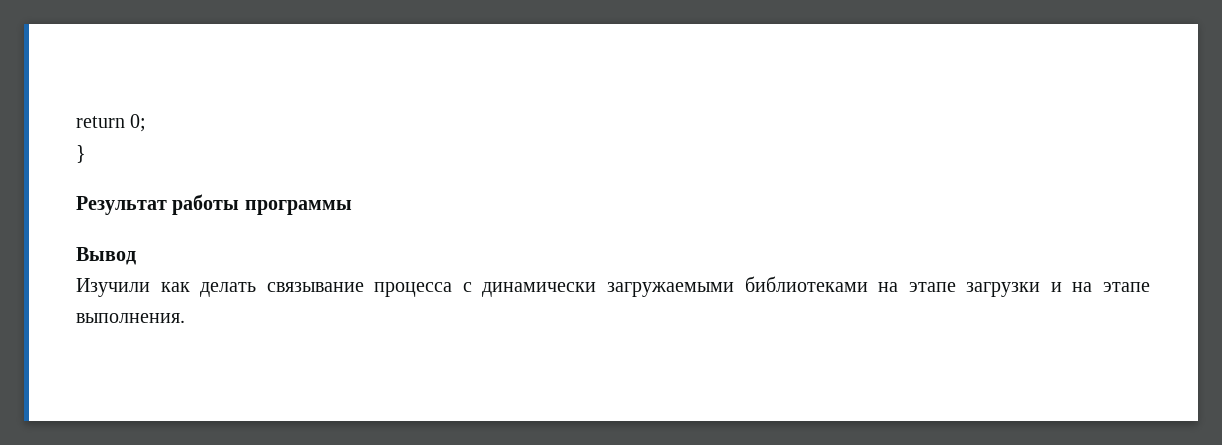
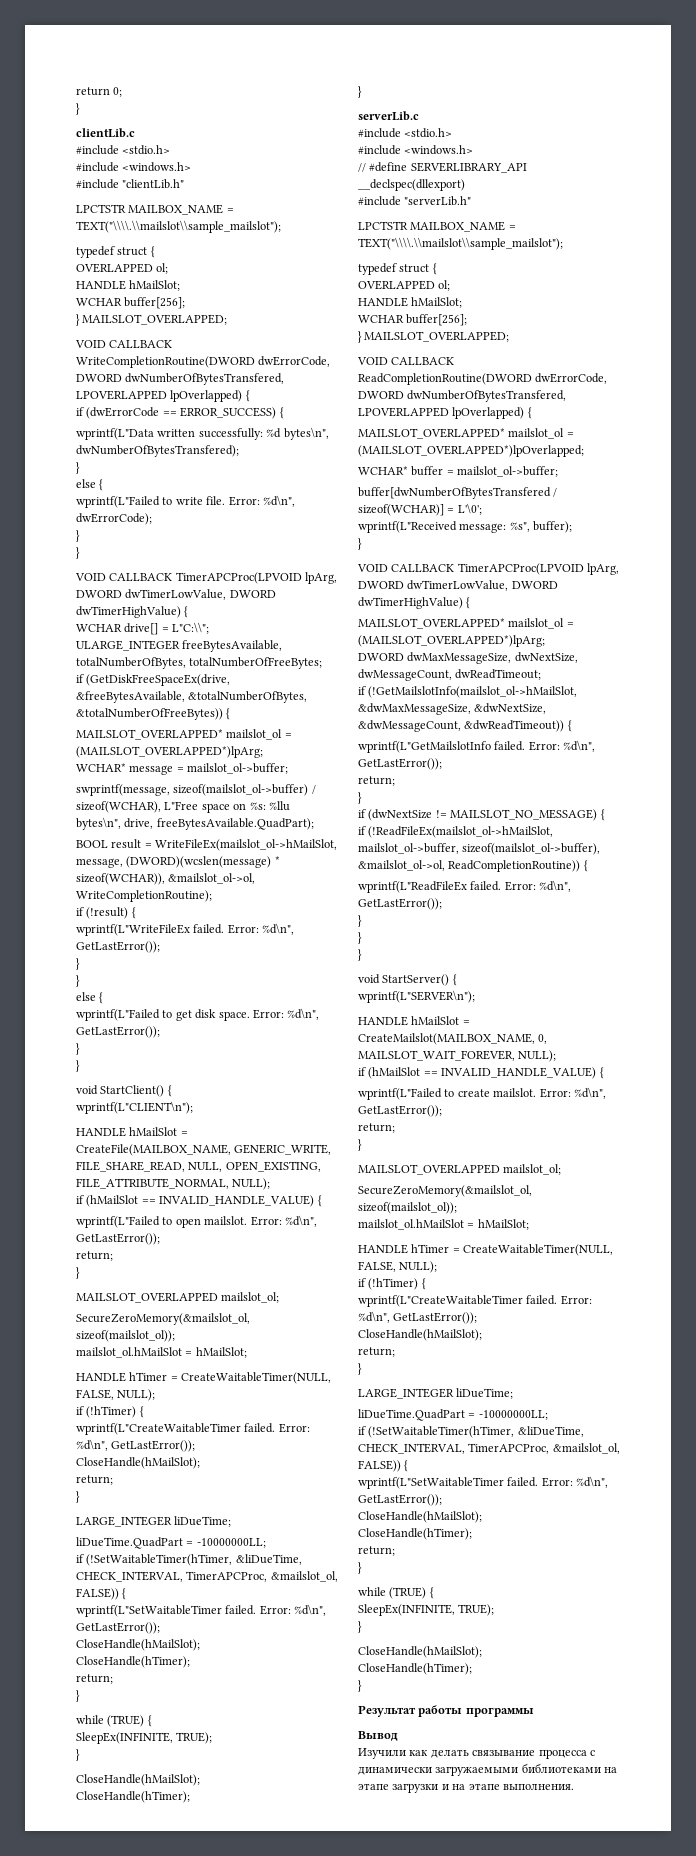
+ clientLib.c
+ #include <stdio.h>
+ #include <windows.h>
+ #include "clientLib.h"
+ LPCTSTR MAILBOX_NAME = TEXT("\\\\.\\mailslot\\sample_mailslot");
+ typedef struct {
+ OVERLAPPED ol;
+ HANDLE hMailSlot;
+ WCHAR buffer[256];
+ } MAILSLOT_OVERLAPPED;
+ VOID CALLBACK WriteCompletionRoutine(DWORD dwErrorCode, DWORD dwNumberOfBytesTransfered, LPOVERLAPPED lpOverlapped) {
+ if (dwErrorCode == ERROR_SUCCESS) {
+ wprintf(L"Data written successfully: %d bytes\n", dwNumberOfBytesTransfered);
+ }
+ else {
+ wprintf(L"Failed to write file. Error: %d\n", dwErrorCode);
+ }
+ }
+ VOID CALLBACK TimerAPCProc(LPVOID lpArg, DWORD dwTimerLowValue, DWORD dwTimerHighValue) {
+ WCHAR drive[] = L"C:\\";
+ ULARGE_INTEGER freeBytesAvailable, totalNumberOfBytes, totalNumberOfFreeBytes;
+ if (GetDiskFreeSpaceEx(drive, &freeBytesAvailable, &totalNumberOfBytes, &totalNumberOfFreeBytes)) {
+ MAILSLOT_OVERLAPPED* mailslot_ol = (MAILSLOT_OVERLAPPED*)lpArg;
+ WCHAR* message = mailslot_ol->buffer;
+ swprintf(message, sizeof(mailslot_ol->buffer) / sizeof(WCHAR), L"Free space on %s: %llu bytes\n", drive, freeBytesAvailable.QuadPart);
+ BOOL result = WriteFileEx(mailslot_ol->hMailSlot, message, (DWORD)(wcslen(message) * sizeof(WCHAR)), &mailslot_ol->ol, WriteCompletionRoutine);
+ if (!result) {
+ wprintf(L"WriteFileEx failed. Error: %d\n", GetLastError());
+ }
+ }
+ else {
+ wprintf(L"Failed to get disk space. Error: %d\n", GetLastError());
+ }
+ }
+ void StartClient() {
+ wprintf(L"CLIENT\n");
+ HANDLE hMailSlot = CreateFile(MAILBOX_NAME, GENERIC_WRITE, FILE_SHARE_READ, NULL, OPEN_EXISTING, FILE_ATTRIBUTE_NORMAL, NULL);
+ if (hMailSlot == INVALID_HANDLE_VALUE) {
+ wprintf(L"Failed to open mailslot. Error: %d\n", GetLastError());
+ return;
+ }
+ MAILSLOT_OVERLAPPED mailslot_ol;
+ SecureZeroMemory(&mailslot_ol, sizeof(mailslot_ol));
+ mailslot_ol.hMailSlot = hMailSlot;
+ HANDLE hTimer = CreateWaitableTimer(NULL, FALSE, NULL);
+ if (!hTimer) {
+ wprintf(L"CreateWaitableTimer failed. Error: %d\n", GetLastError());
+ CloseHandle(hMailSlot);
+ return;
+ }
+ LARGE_INTEGER liDueTime;
+ liDueTime.QuadPart = -10000000LL;
+ if (!SetWaitableTimer(hTimer, &liDueTime, CHECK_INTERVAL, TimerAPCProc, &mailslot_ol, FALSE)) {
+ wprintf(L"SetWaitableTimer failed. Error: %d\n", GetLastError());
+ CloseHandle(hMailSlot);
+ CloseHandle(hTimer);
+ return;
+ }
+ while (TRUE) {
+ SleepEx(INFINITE, TRUE);
+ }
+ CloseHandle(hMailSlot);
+ CloseHandle(hTimer);
+ }
+ serverLib.c
+ #include <stdio.h>
+ #include <windows.h>
+ // #define SERVERLIBRARY_API __declspec(dllexport)
+ #include "serverLib.h"
+ LPCTSTR MAILBOX_NAME = TEXT("\\\\.\\mailslot\\sample_mailslot");
+ typedef struct {
+ OVERLAPPED ol;
+ HANDLE hMailSlot;
+ WCHAR buffer[256];
+ } MAILSLOT_OVERLAPPED;
+ VOID CALLBACK ReadCompletionRoutine(DWORD dwErrorCode, DWORD dwNumberOfBytesTransfered, LPOVERLAPPED lpOverlapped) {
+ MAILSLOT_OVERLAPPED* mailslot_ol = (MAILSLOT_OVERLAPPED*)lpOverlapped;
+ WCHAR* buffer = mailslot_ol->buffer;
+ buffer[dwNumberOfBytesTransfered / sizeof(WCHAR)] = L'\0';
+ wprintf(L"Received message: %s", buffer);
+ }
+ VOID CALLBACK TimerAPCProc(LPVOID lpArg, DWORD dwTimerLowValue, DWORD dwTimerHighValue) {
+ MAILSLOT_OVERLAPPED* mailslot_ol = (MAILSLOT_OVERLAPPED*)lpArg;
+ DWORD dwMaxMessageSize, dwNextSize, dwMessageCount, dwReadTimeout;
+ if (!GetMailslotInfo(mailslot_ol->hMailSlot, &dwMaxMessageSize, &dwNextSize, &dwMessageCount, &dwReadTimeout)) {
+ wprintf(L"GetMailslotInfo failed. Error: %d\n", GetLastError());
+ return;
+ }
+ if (dwNextSize != MAILSLOT_NO_MESSAGE) {
+ if (!ReadFileEx(mailslot_ol->hMailSlot, mailslot_ol->buffer, sizeof(mailslot_ol->buffer), &mailslot_ol->ol, ReadCompletionRoutine)) {
+ wprintf(L"ReadFileEx failed. Error: %d\n", GetLastError());
+ }
+ }
+ }
+ void StartServer() {
+ wprintf(L"SERVER\n");
+ HANDLE hMailSlot = CreateMailslot(MAILBOX_NAME, 0, MAILSLOT_WAIT_FOREVER, NULL);
+ if (hMailSlot == INVALID_HANDLE_VALUE) {
+ wprintf(L"Failed to create mailslot. Error: %d\n", GetLastError());
+ return;
+ }
+ MAILSLOT_OVERLAPPED mailslot_ol;
+ SecureZeroMemory(&mailslot_ol, sizeof(mailslot_ol));
+ mailslot_ol.hMailSlot = hMailSlot;
+ HANDLE hTimer = CreateWaitableTimer(NULL, FALSE, NULL);
+ if (!hTimer) {
+ wprintf(L"CreateWaitableTimer failed. Error: %d\n", GetLastError());
+ CloseHandle(hMailSlot);
+ return;
+ }
+ LARGE_INTEGER liDueTime;
+ liDueTime.QuadPart = -10000000LL;
+ if (!SetWaitableTimer(hTimer, &liDueTime, CHECK_INTERVAL, TimerAPCProc, &mailslot_ol, FALSE)) {
+ wprintf(L"SetWaitableTimer failed. Error: %d\n", GetLastError());
+ CloseHandle(hMailSlot);
+ CloseHandle(hTimer);
+ return;
+ }
+ while (TRUE) {
+ SleepEx(INFINITE, TRUE);
+ }
+ CloseHandle(hMailSlot);
+ CloseHandle(hTimer);
+ }

